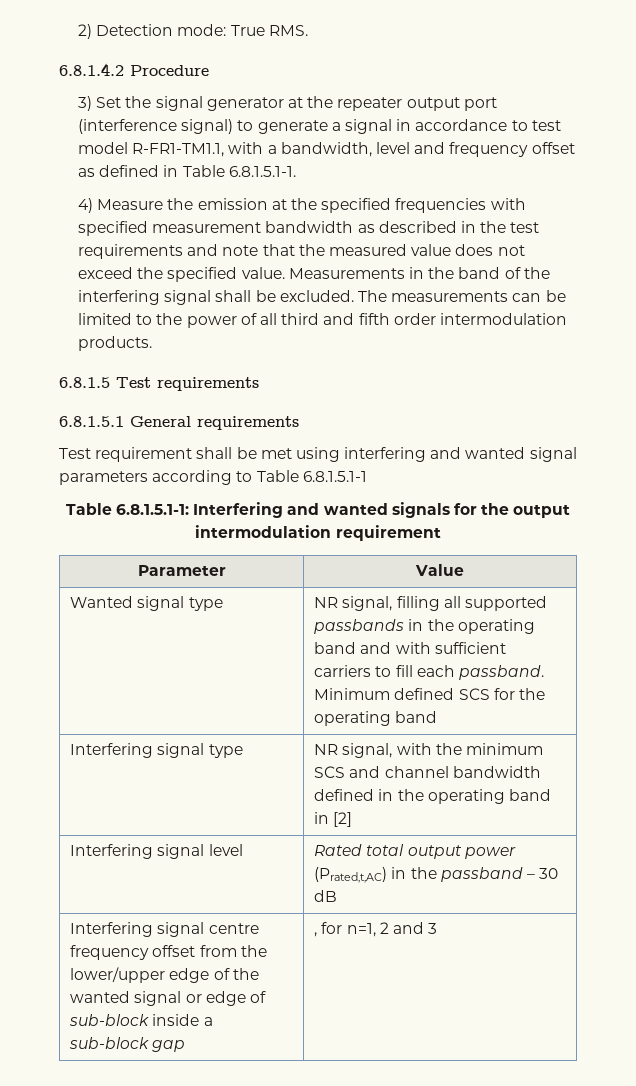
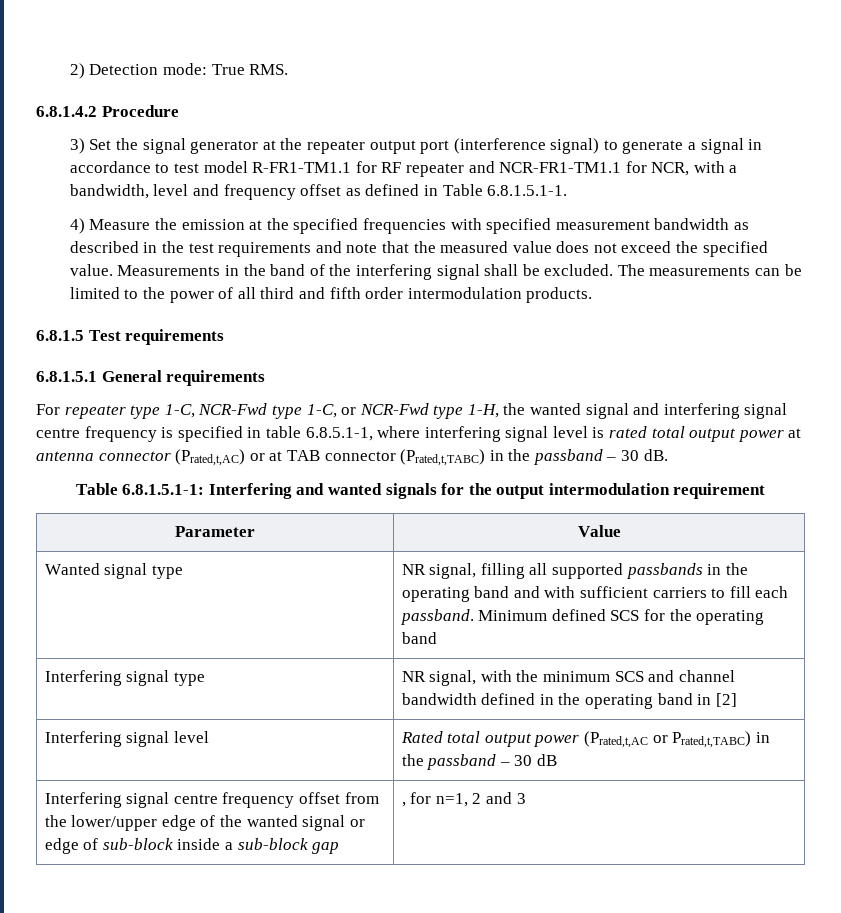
- 3) Set the signal generator at the repeater output port (interference signal) to generate a signal in accordance to test model R-FR1-TM1.1, with a bandwidth, level and frequency offset as defined in Table 6.8.1.5.1-1.
+ 3) Set the signal generator at the repeater output port (interference signal) to generate a signal in accordance to test model R-FR1-TM1.1 for RF repeater and NCR-FR1-TM1.1 for NCR, with a bandwidth, level and frequency offset as defined in Table 6.8.1.5.1-1.
- Test requirement shall be met using interfering and wanted signal parameters according to Table 6.8.1.5.1-1
+ For repeater type 1-C, NCR-Fwd type 1-C, or NCR-Fwd type 1-H, the wanted signal and interfering signal centre frequency is specified in table 6.8.5.1-1, where interfering signal level is rated total output power at antenna connector (Prated,t,AC) or at TAB connector (Prated,t,TABC) in the passband – 30 dB.
- Interfering signal level | Rated total output power (Prated,t,AC) in the passband – 30 dB
+ Interfering signal level | Rated total output power (Prated,t,AC or Prated,t,TABC) in the passband – 30 dB

